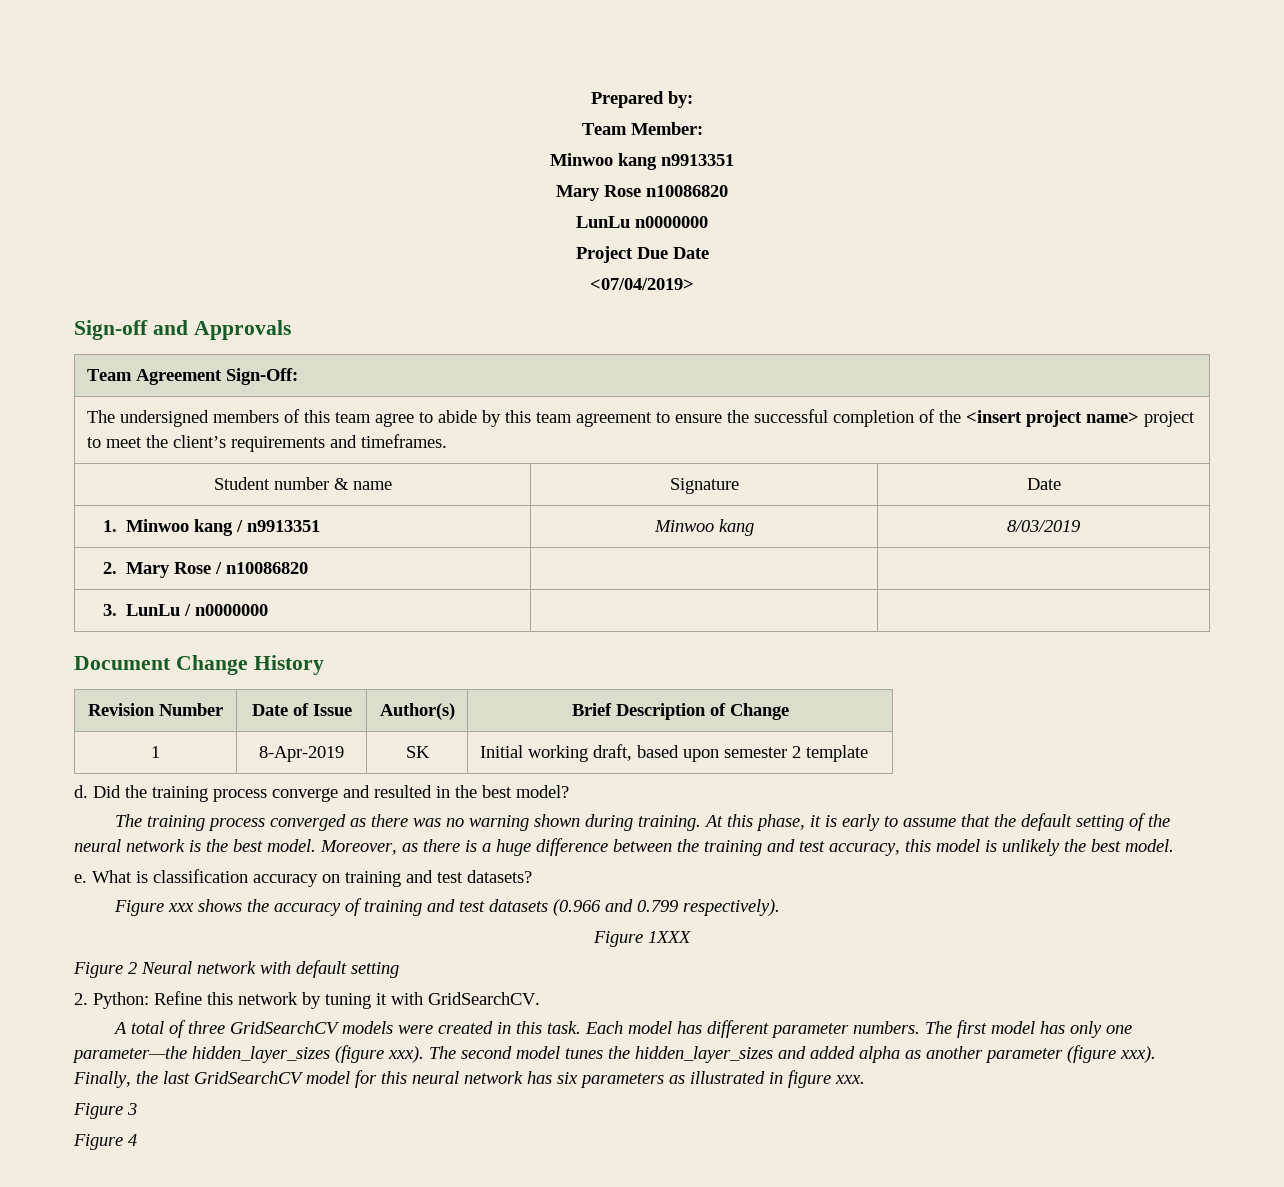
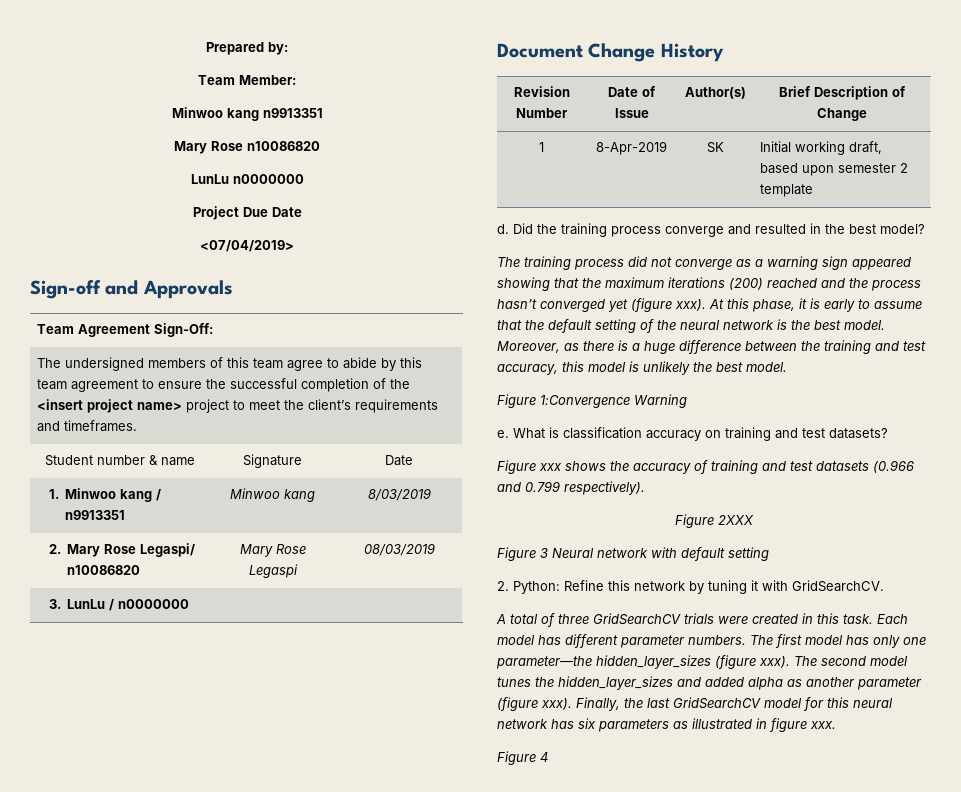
- 2. Mary Rose / n10086820 | |
+ 2. Mary Rose Legaspi/ n10086820 | Mary Rose Legaspi | 08/03/2019
- The training process converged as there was no warning shown during training.
+ The training process did not converge as a warning sign appeared showing that the maximum iterations (200) reached and the process hasn’t converged yet (figure xxx).
+ Figure 1:Convergence Warning
- Figure 1XXX
- Figure 2 Neural network with default setting
+ Figure 2XXX
+ Figure 3 Neural network with default setting
- A total of three GridSearchCV models were created in this task.
+ A total of three GridSearchCV trials were created in this task.
- Figure 3

